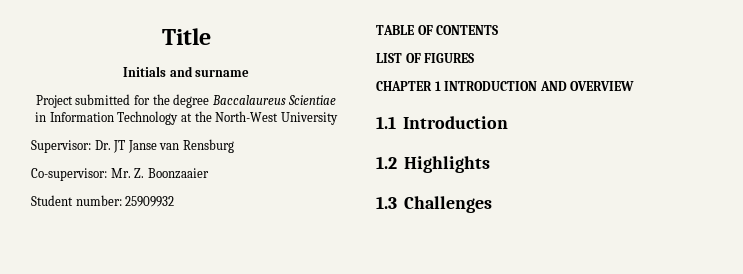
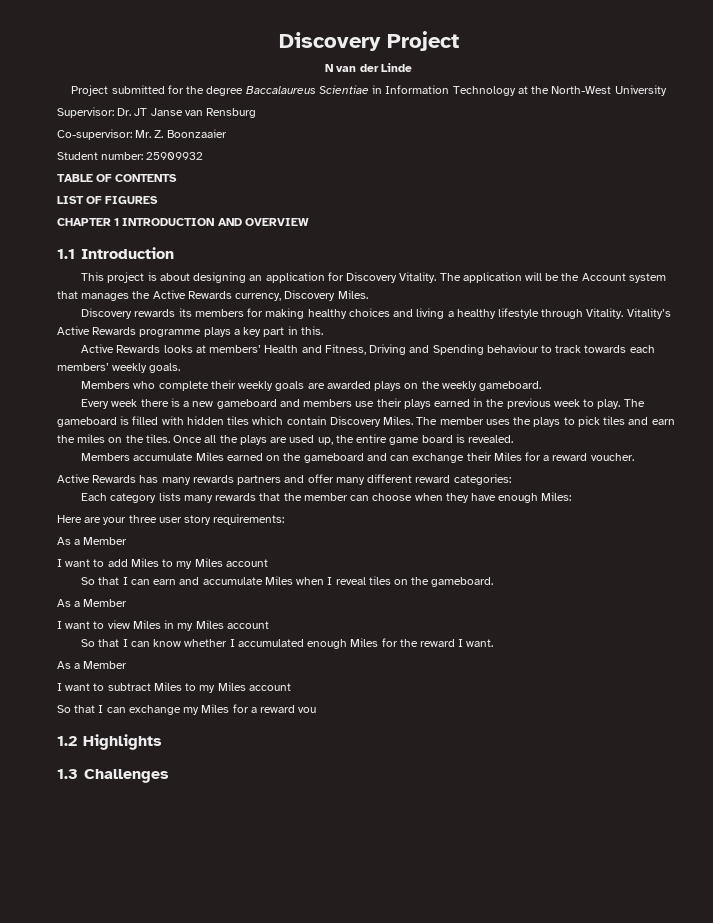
- Title
- Initials and surname
+ Discovery Project
+ N van der Linde
+ This project is about designing an application for Discovery Vitality. The application will be the Account system that manages the Active Rewards currency, Discovery Miles.
+ Discovery rewards its members for making healthy choices and living a healthy lifestyle through Vitality. Vitality’s Active Rewards programme plays a key part in this.
+ Active Rewards looks at members’ Health and Fitness, Driving and Spending behaviour to track towards each members’ weekly goals.
+ Members who complete their weekly goals are awarded plays on the weekly gameboard.
+ Every week there is a new gameboard and members use their plays earned in the previous week to play. The gameboard is filled with hidden tiles which contain Discovery Miles. The member uses the plays to pick tiles and earn the miles on the tiles. Once all the plays are used up, the entire game board is revealed.
+ Members accumulate Miles earned on the gameboard and can exchange their Miles for a reward voucher.
+ Active Rewards has many rewards partners and offer many different reward categories:
+ Each category lists many rewards that the member can choose when they have enough Miles:
+ Here are your three user story requirements:
+ As a Member
+ I want to add Miles to my Miles account
+ So that I can earn and accumulate Miles when I reveal tiles on the gameboard.
+ As a Member
+ I want to view Miles in my Miles account
+ So that I can know whether I accumulated enough Miles for the reward I want.
+ As a Member
+ I want to subtract Miles to my Miles account
+ So that I can exchange my Miles for a reward vou

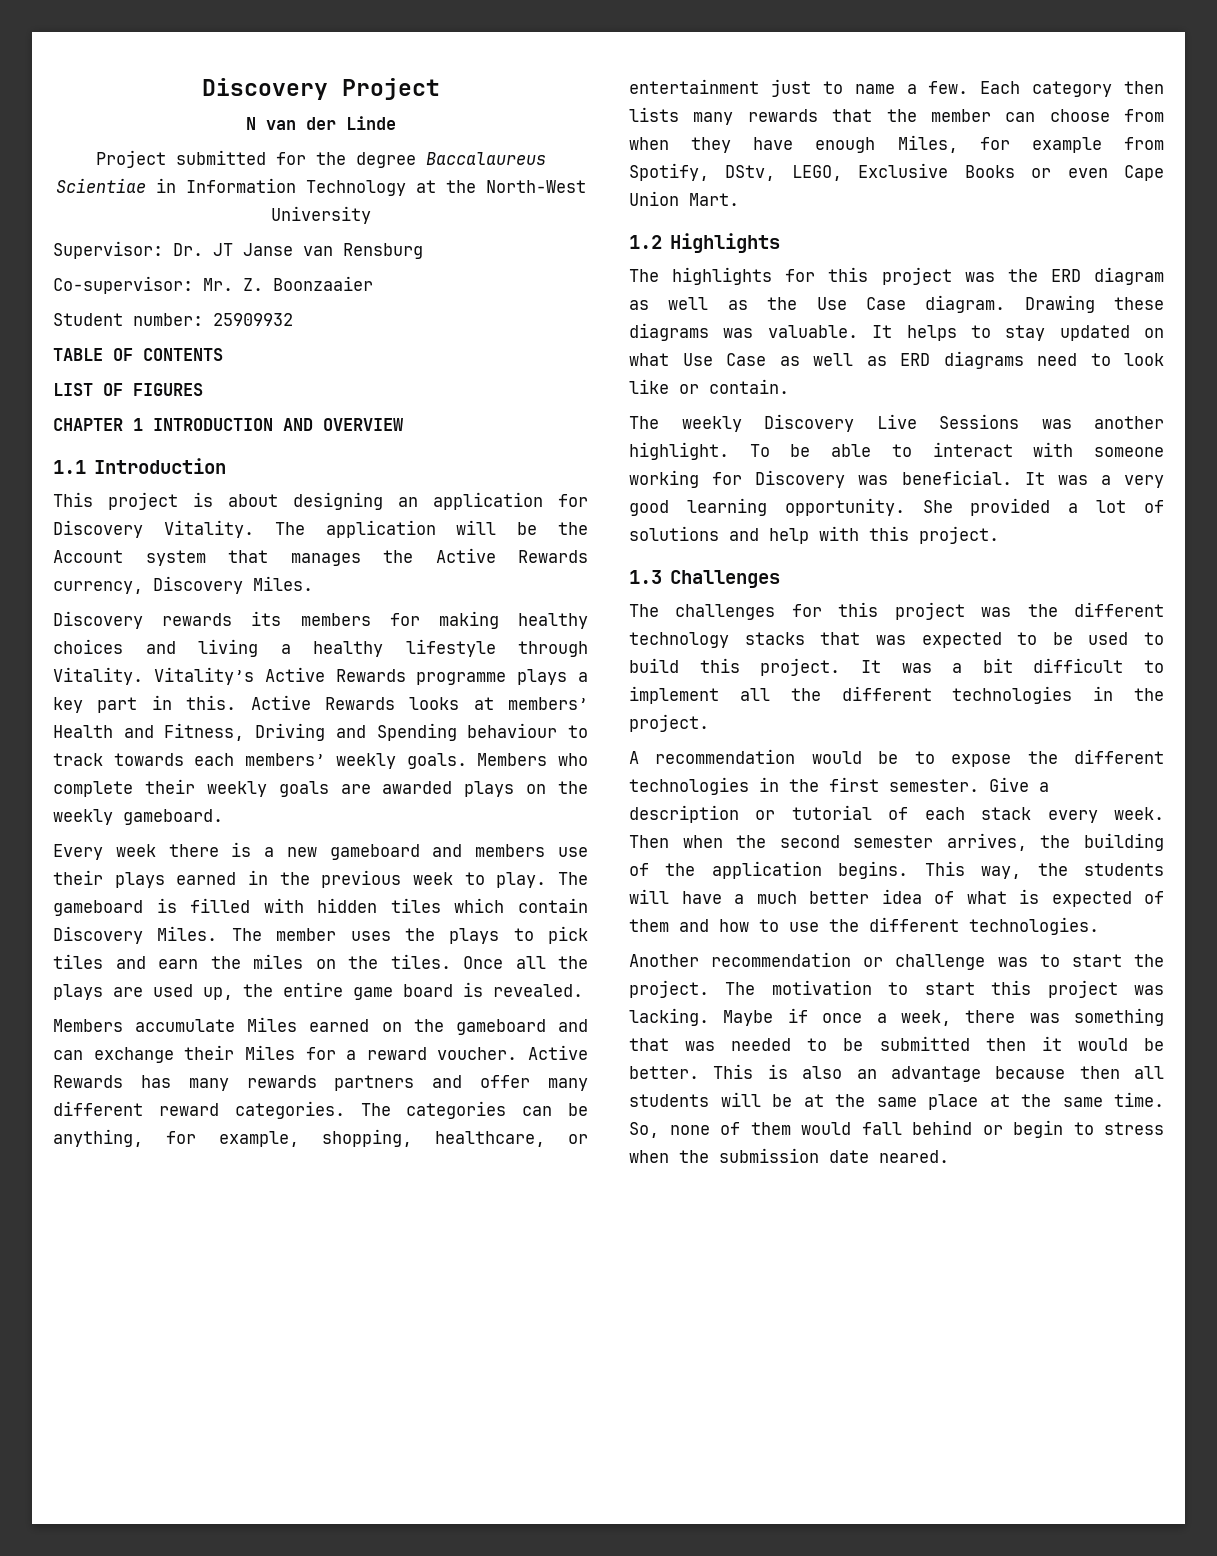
- Vitality’s Active Rewards programme plays a key part in this.
- Active Rewards looks at members’ Health and Fitness, Driving and Spending behaviour to track towards each members’ weekly goals.
- Members who complete their weekly goals are awarded plays on the weekly gameboard.
+ Vitality’s Active Rewards programme plays a key part in this. Active Rewards looks at members’ Health and Fitness, Driving and Spending behaviour to track towards each members’ weekly goals. Members who complete their weekly goals are awarded plays on the weekly gameboard.
- Members accumulate Miles earned on the gameboard and can exchange their Miles for a reward voucher.
- Active Rewards has many rewards partners and offer many different reward categories:
- Each category lists many rewards that the member can choose when they have enough Miles:
- Here are your three user story requirements:
- As a Member
- I want to add Miles to my Miles account
- So that I can earn and accumulate Miles when I reveal tiles on the gameboard.
- As a Member
- I want to view Miles in my Miles account
- So that I can know whether I accumulated enough Miles for the reward I want.
- As a Member
- I want to subtract Miles to my Miles account
- So that I can exchange my Miles for a reward vou
+ Members accumulate Miles earned on the gameboard and can exchange their Miles for a reward voucher. Active Rewards has many rewards partners and offer many different reward categories. The categories can be anything, for example, shopping, healthcare, or entertainment just to name a few. Each category then lists many rewards that the member can choose from when they have enough Miles, for example from Spotify, DStv, LEGO, Exclusive Books or even Cape Union Mart.
  1.2 Highlights
+ The highlights for this project was the ERD diagram as well as the Use Case diagram. Drawing these diagrams was valuable. It helps to stay updated on what Use Case as well as ERD diagrams need to look like or contain.
+ The weekly Discovery Live Sessions was another highlight. To be able to interact with someone working for Discovery was beneficial. It was a very good learning opportunity. She provided a lot of solutions and help with this project.
  1.3 Challenges
+ The challenges for this project was the different technology stacks that was expected to be used to build this project. It was a bit difficult to implement all the different technologies in the project.
+ A recommendation would be to expose the different technologies in the first semester. Give a description or tutorial of each stack every week. Then when the second semester arrives, the building of the application begins. This way, the students will have a much better idea of what is expected of them and how to use the different technologies.
+ Another recommendation or challenge was to start the project. The motivation to start this project was lacking. Maybe if once a week, there was something that was needed to be submitted then it would be better. This is also an advantage because then all students will be at the same place at the same time. So, none of them would fall behind or begin to stress when the submission date neared.

